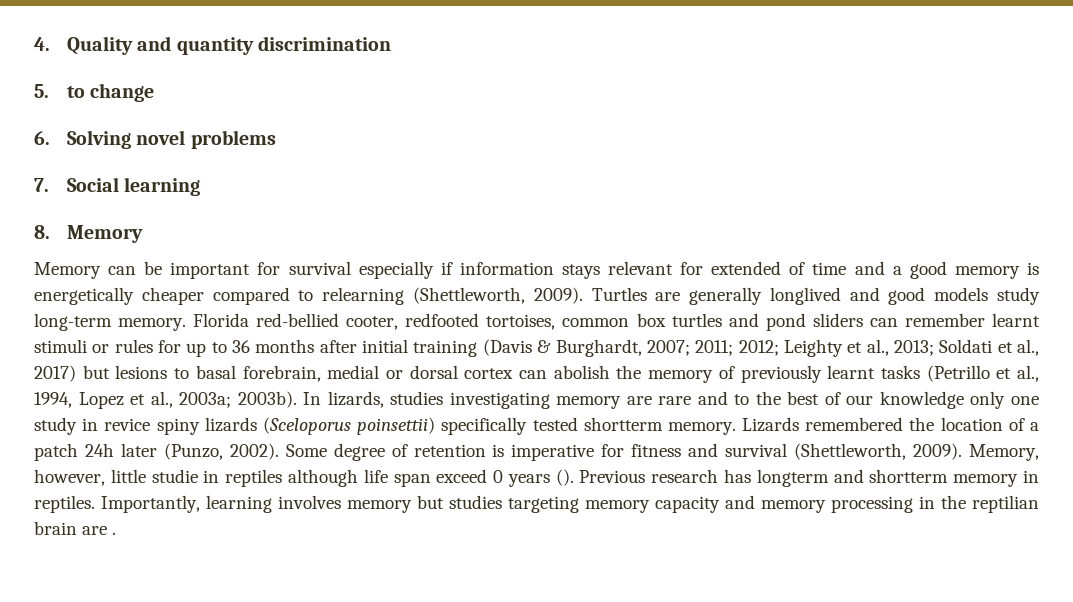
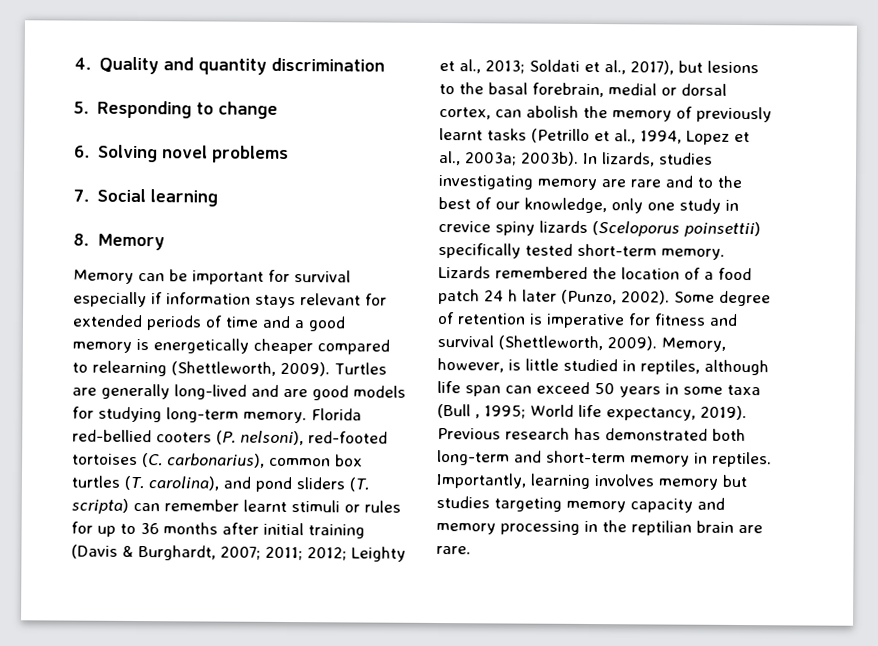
- 5. to change
+ 5. Responding to change
- Memory can be important for survival especially if information stays relevant for extended of time and a good memory is energetically cheaper compared to relearning (Shettleworth, 2009).
+ Memory can be important for survival especially if information stays relevant for extended periods of time and a good memory is energetically cheaper compared to relearning (Shettleworth, 2009).
- Turtles are generally longlived and good models study long-term memory. Florida red-bellied cooter, redfooted tortoises, common box turtles and pond sliders can remember learnt stimuli or rules for up to 36 months after initial training (Davis & Burghardt, 2007;
+ Turtles are generally long-lived and are good models for studying long-term memory. Florida red-bellied cooters (P. nelsoni), red-footed tortoises (C. carbonarius), common box turtles (T. carolina), and pond sliders (T. scripta) can remember learnt stimuli or rules for up to 36 months after initial training (Davis & Burghardt, 2007;
- Soldati et al., 2017) but lesions to basal forebrain, medial or dorsal cortex can abolish the memory of previously learnt tasks (Petrillo et al., 1994, Lopez et al., 2003a;
+ Soldati et al., 2017), but lesions to the basal forebrain, medial or dorsal cortex, can abolish the memory of previously learnt tasks (Petrillo et al., 1994, Lopez et al., 2003a;
- In lizards, studies investigating memory are rare and to the best of our knowledge only one study in revice spiny lizards (Sceloporus poinsettii) specifically tested shortterm memory.
+ In lizards, studies investigating memory are rare and to the best of our knowledge, only one study in crevice spiny lizards (Sceloporus poinsettii) specifically tested short-term memory.
- Lizards remembered the location of a patch 24h later (Punzo, 2002).
+ Lizards remembered the location of a food patch 24 h later (Punzo, 2002).
- Memory, however, little studie in reptiles although life span exceed 0 years (). Previous research has longterm and shortterm memory in reptiles.
+ Memory, however, is little studied in reptiles, although life span can exceed 50 years in some taxa (Bull , 1995; World life expectancy, 2019). Previous research has demonstrated both long-term and short-term memory in reptiles.
- Importantly, learning involves memory but studies targeting memory capacity and memory processing in the reptilian brain are .
+ Importantly, learning involves memory but studies targeting memory capacity and memory processing in the reptilian brain are rare.

